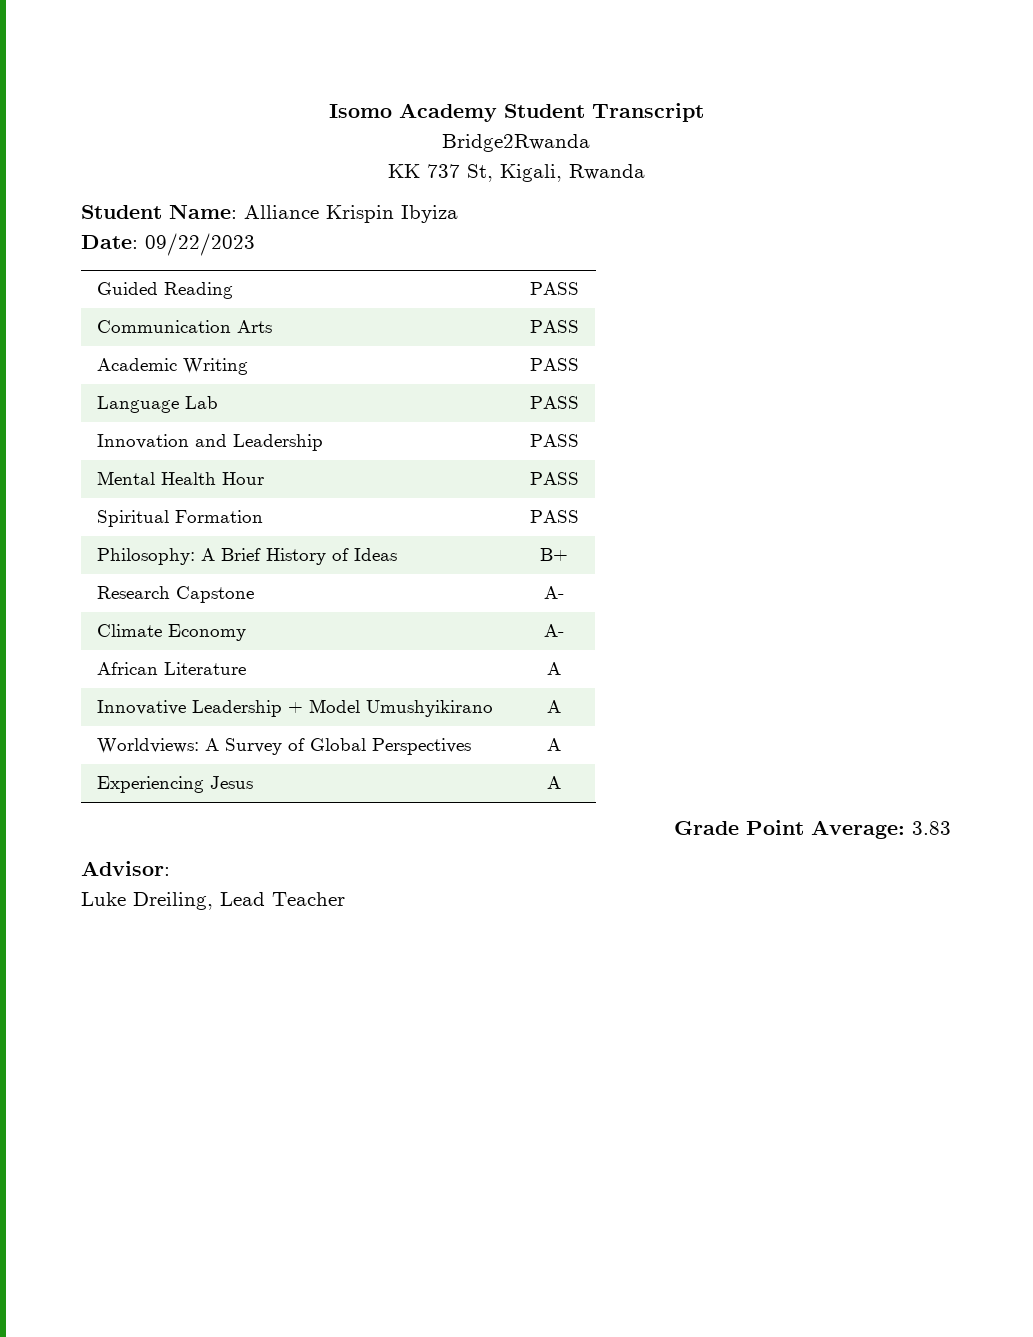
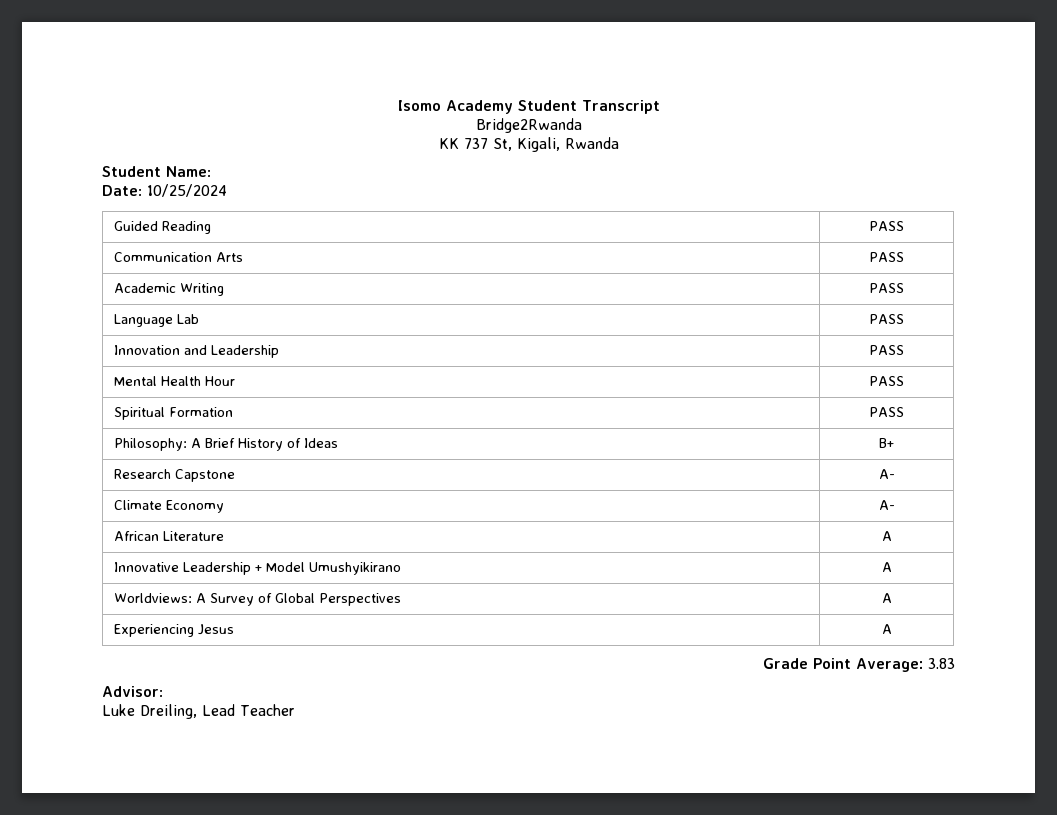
- Student Name: Alliance Krispin Ibyiza
+ Student Name:
- Date: 09/22/2023
+ Date: 10/25/2024

